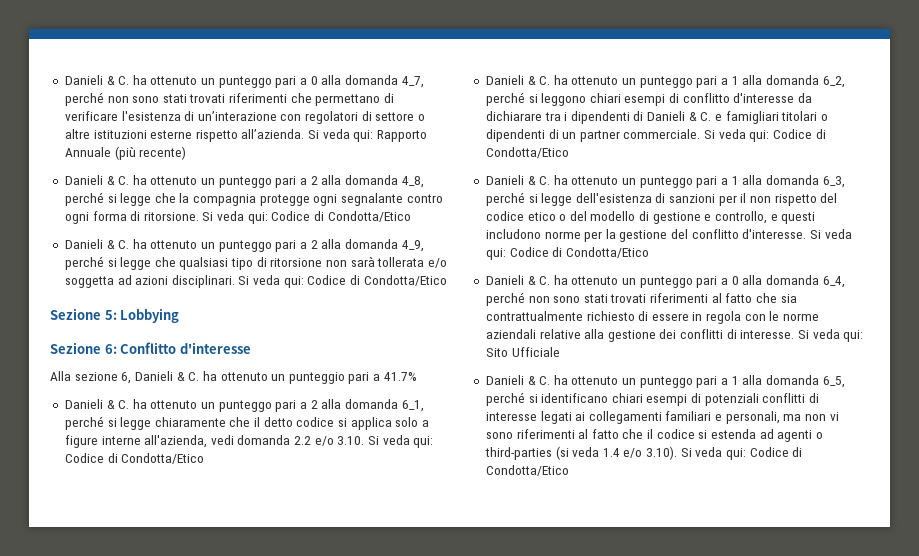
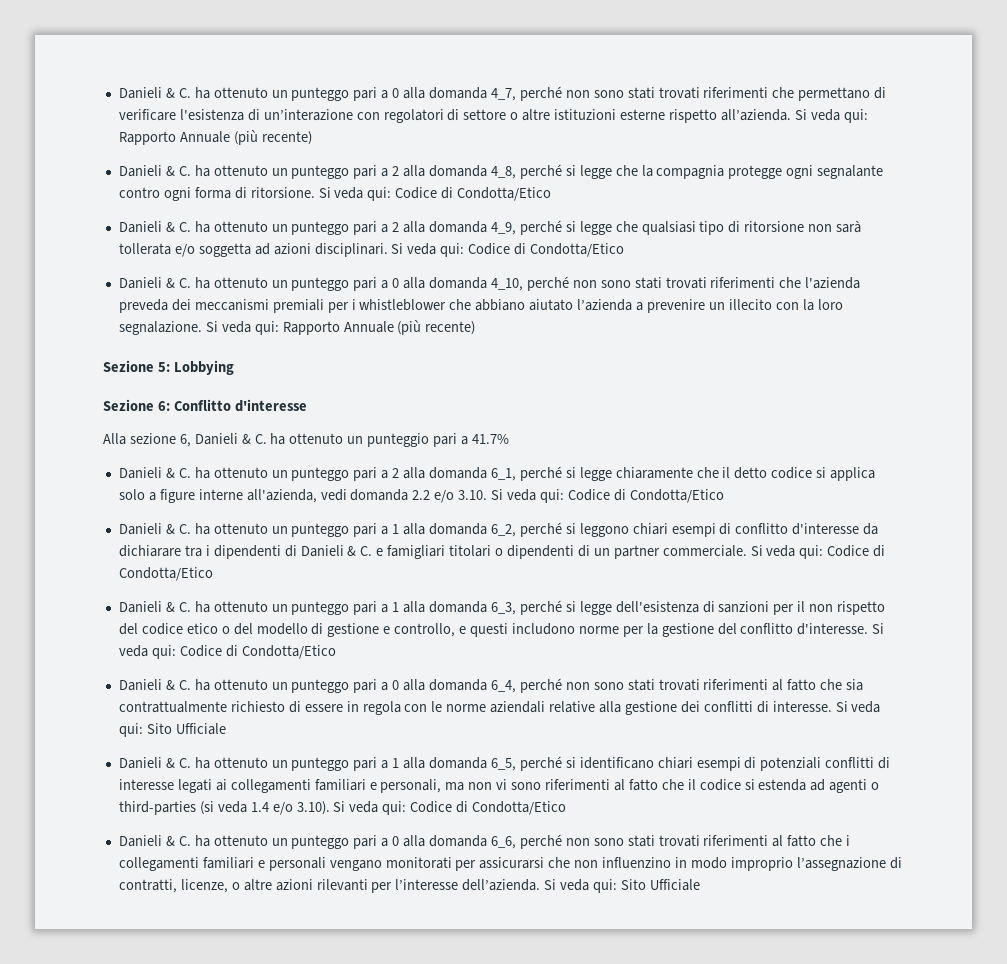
+ Danieli & C. ha ottenuto un punteggo pari a 0 alla domanda 4_10, perché non sono stati trovati riferimenti che l'azienda preveda dei meccanismi premiali per i whistleblower che abbiano aiutato l’azienda a prevenire un illecito con la loro segnalazione. Si veda qui: Rapporto Annuale (più recente)
+ Danieli & C. ha ottenuto un punteggo pari a 0 alla domanda 6_6, perché non sono stati trovati riferimenti al fatto che i collegamenti familiari e personali vengano monitorati per assicurarsi che non influenzino in modo improprio l’assegnazione di contratti, licenze, o altre azioni rilevanti per l’interesse dell’azienda. Si veda qui: Sito Ufficiale

